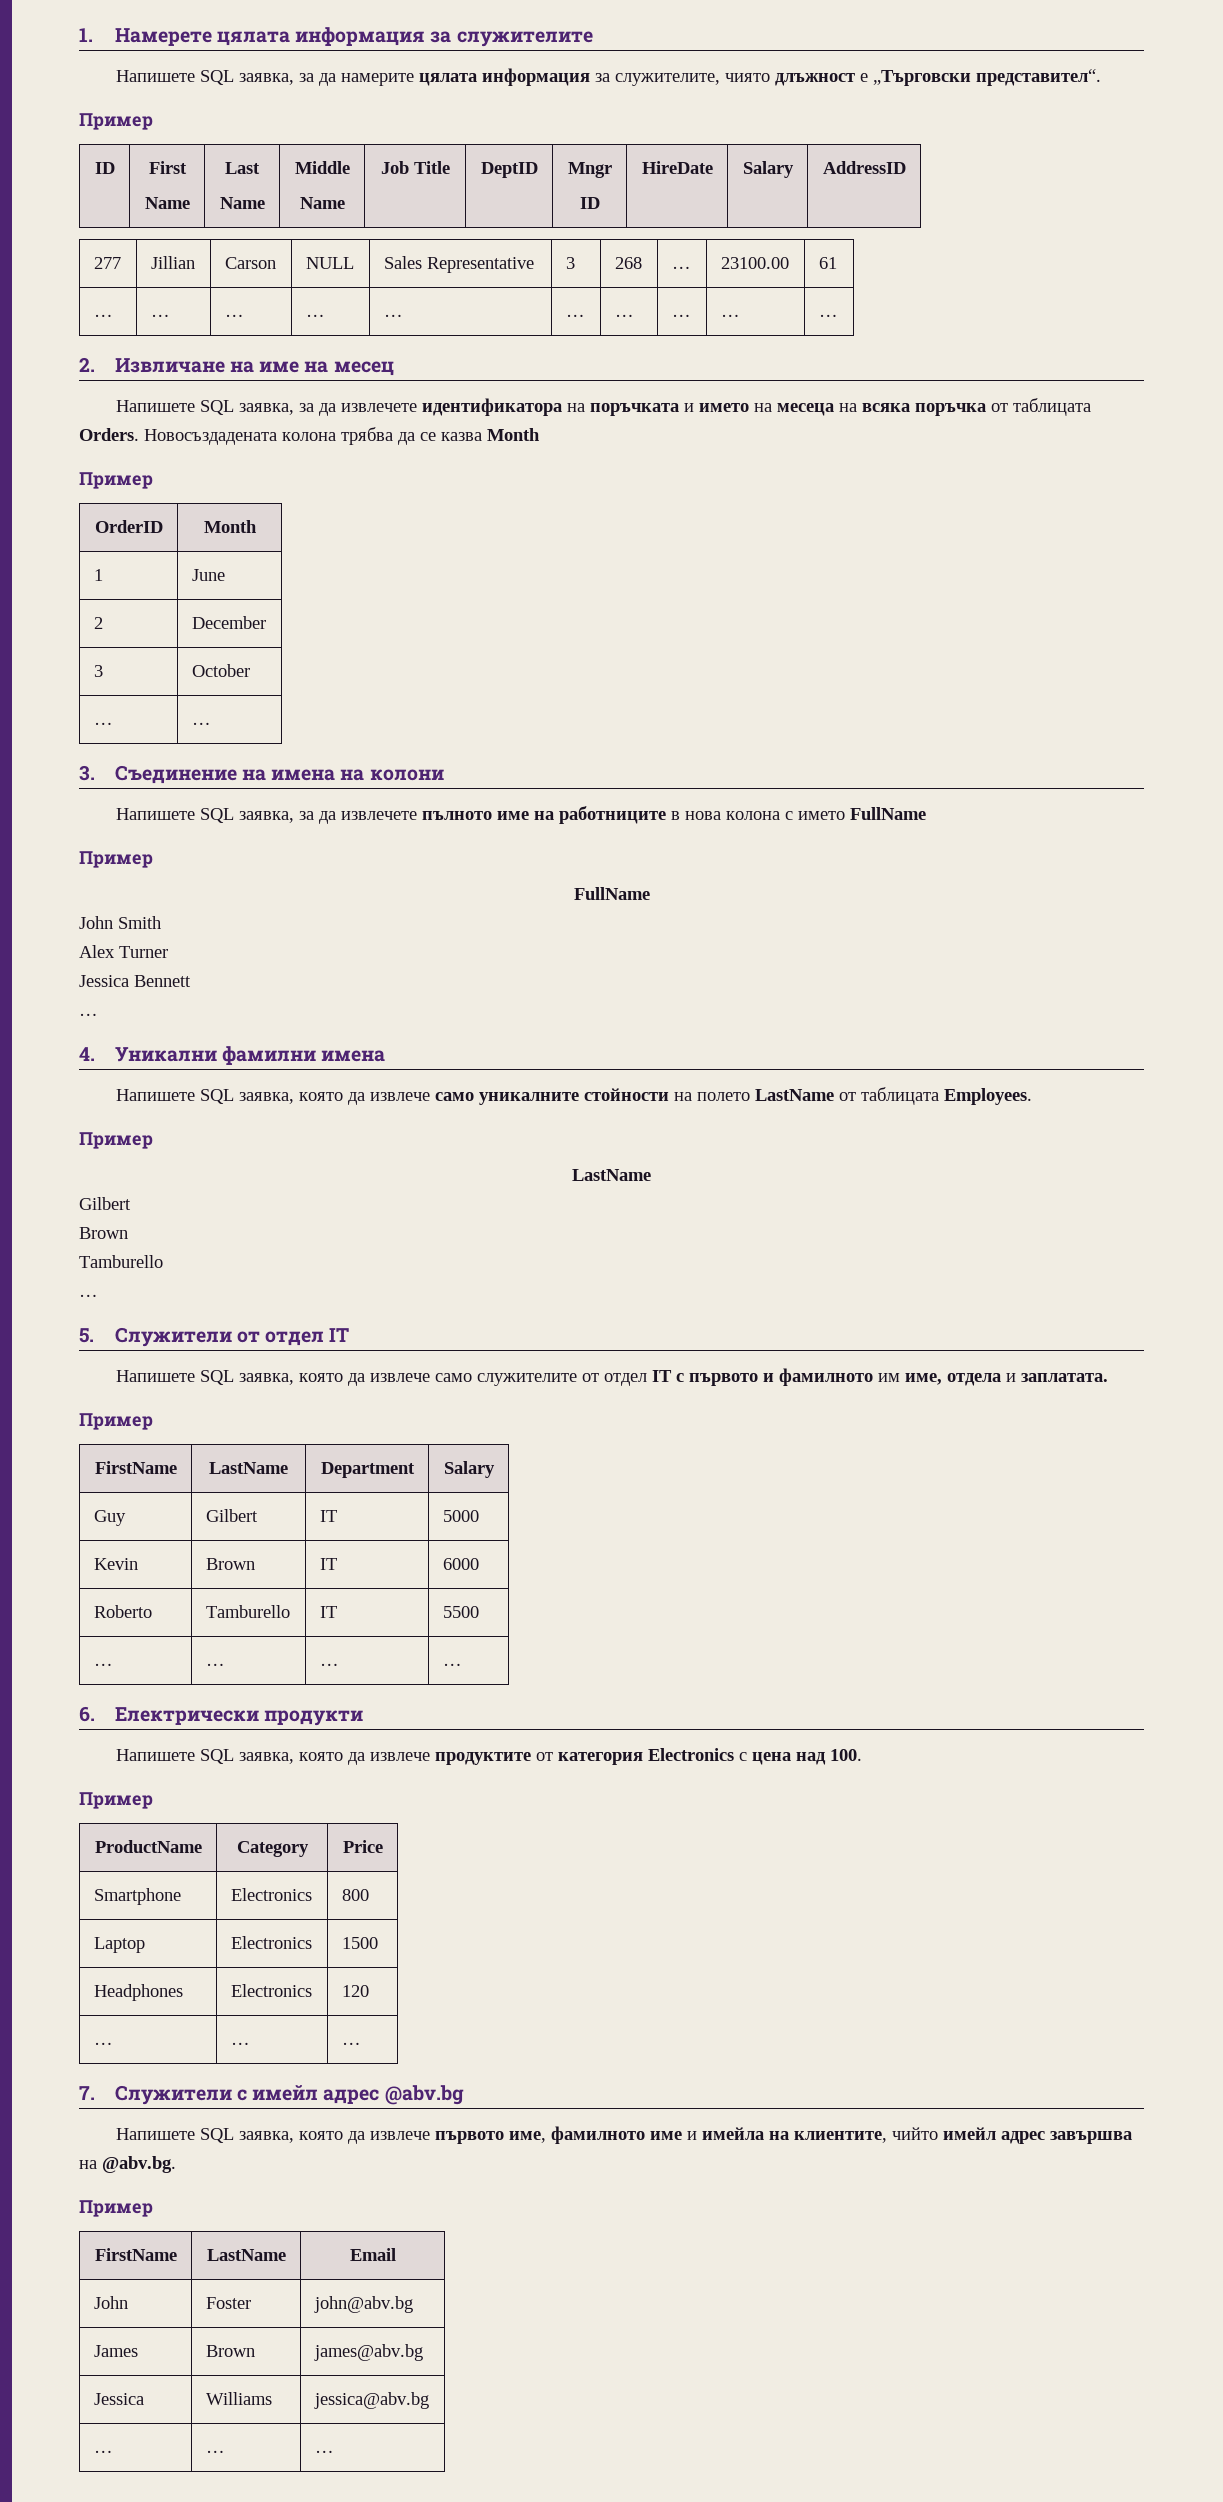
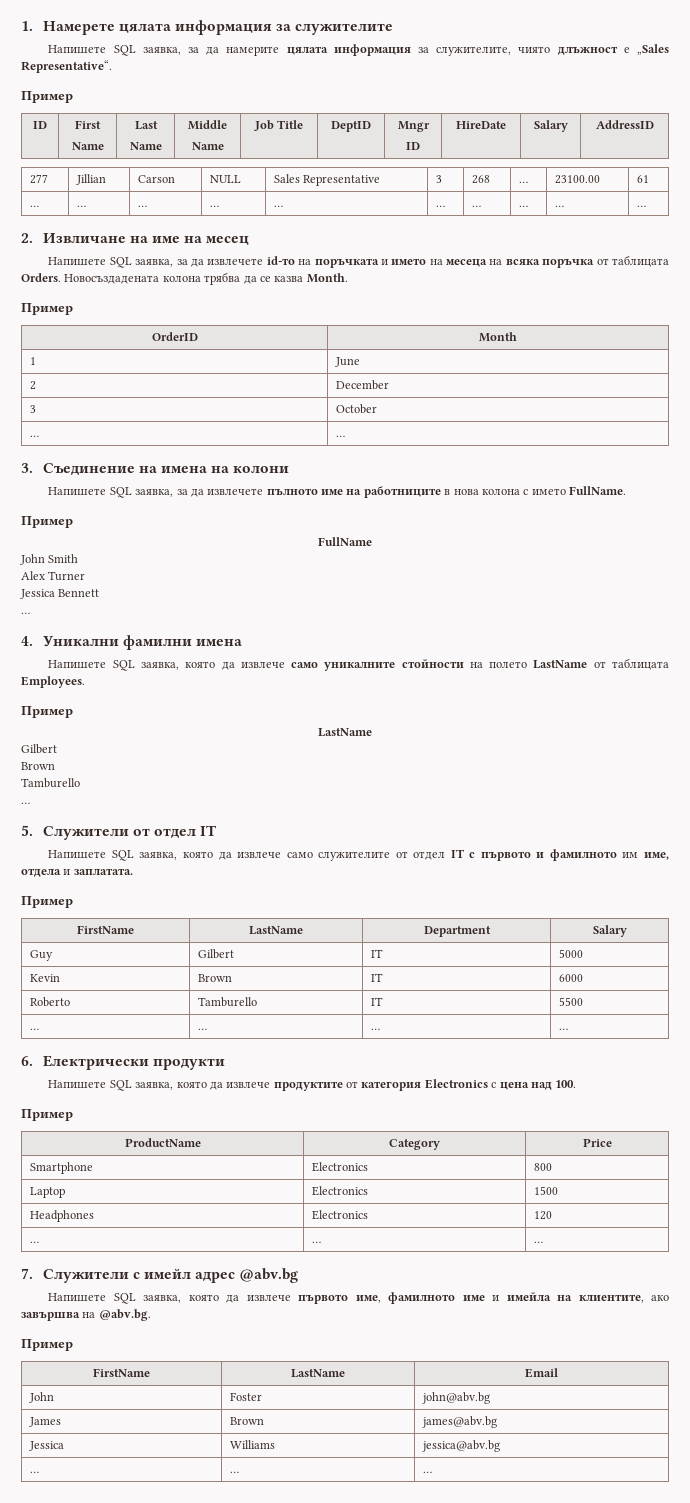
- Напишете SQL заявка, за да намерите цялата информация за служителите, чиято длъжност е „Търговски представител“.
+ Напишете SQL заявка, за да намерите цялата информация за служителите, чиято длъжност е „Sales Representative“.
- Напишете SQL заявка, за да извлечете идентификатора на поръчката и името на месеца на всяка поръчка от таблицата Orders.
+ Напишете SQL заявка, за да извлечете id-то на поръчката и името на месеца на всяка поръчка от таблицата Orders.
- Новосъздадената колона трябва да се казва Month
+ Новосъздадената колона трябва да се казва Month.
- Напишете SQL заявка, за да извлечете пълното име на работниците в нова колона с името FullName
+ Напишете SQL заявка, за да извлечете пълното име на работниците в нова колона с името FullName.
- Напишете SQL заявка, която да извлече първото име, фамилното име и имейла на клиентите, чийто имейл адрес завършва на @abv.bg.
+ Напишете SQL заявка, която да извлече първото име, фамилното име и имейла на клиентите, ако завършва на @abv.bg.

